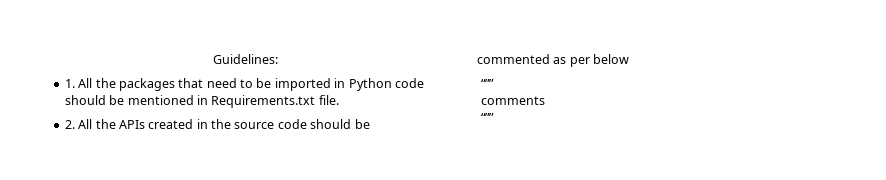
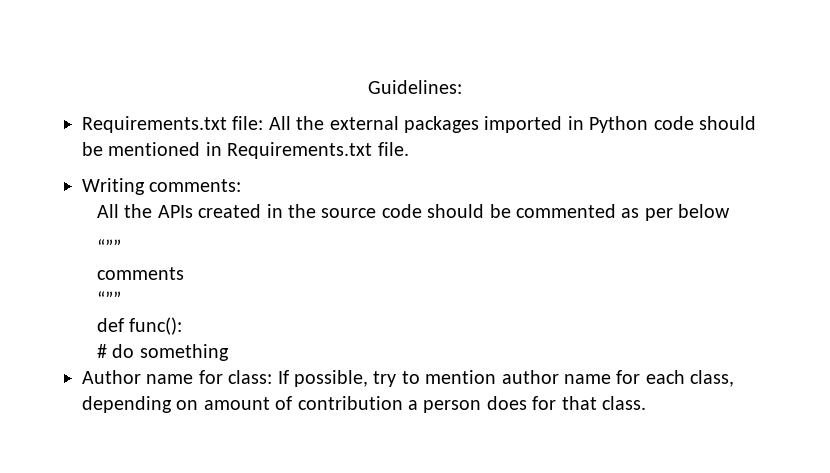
- 1. All the packages that need to be imported in Python code should be mentioned in Requirements.txt file.
+ Requirements.txt file: All the external packages imported in Python code should be mentioned in Requirements.txt file.
- 2. All the APIs created in the source code should be commented as per below
+ Writing comments:
+ All the APIs created in the source code should be commented as per below
+ def func():
+ # do something
+ Author name for class: If possible, try to mention author name for each class, depending on amount of contribution a person does for that class.

